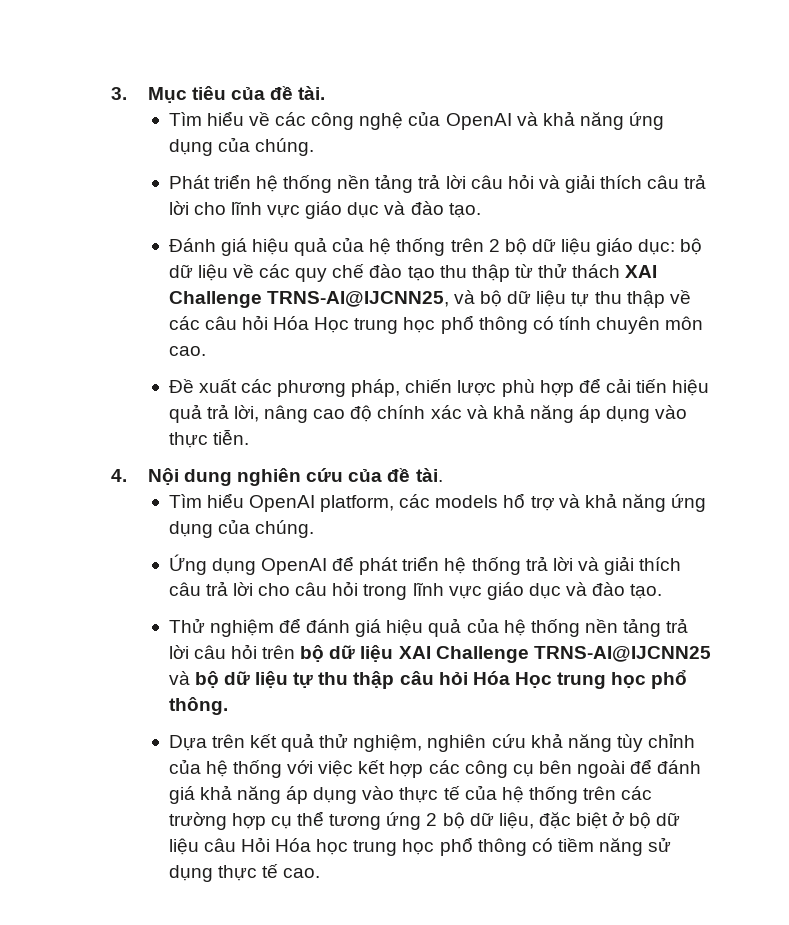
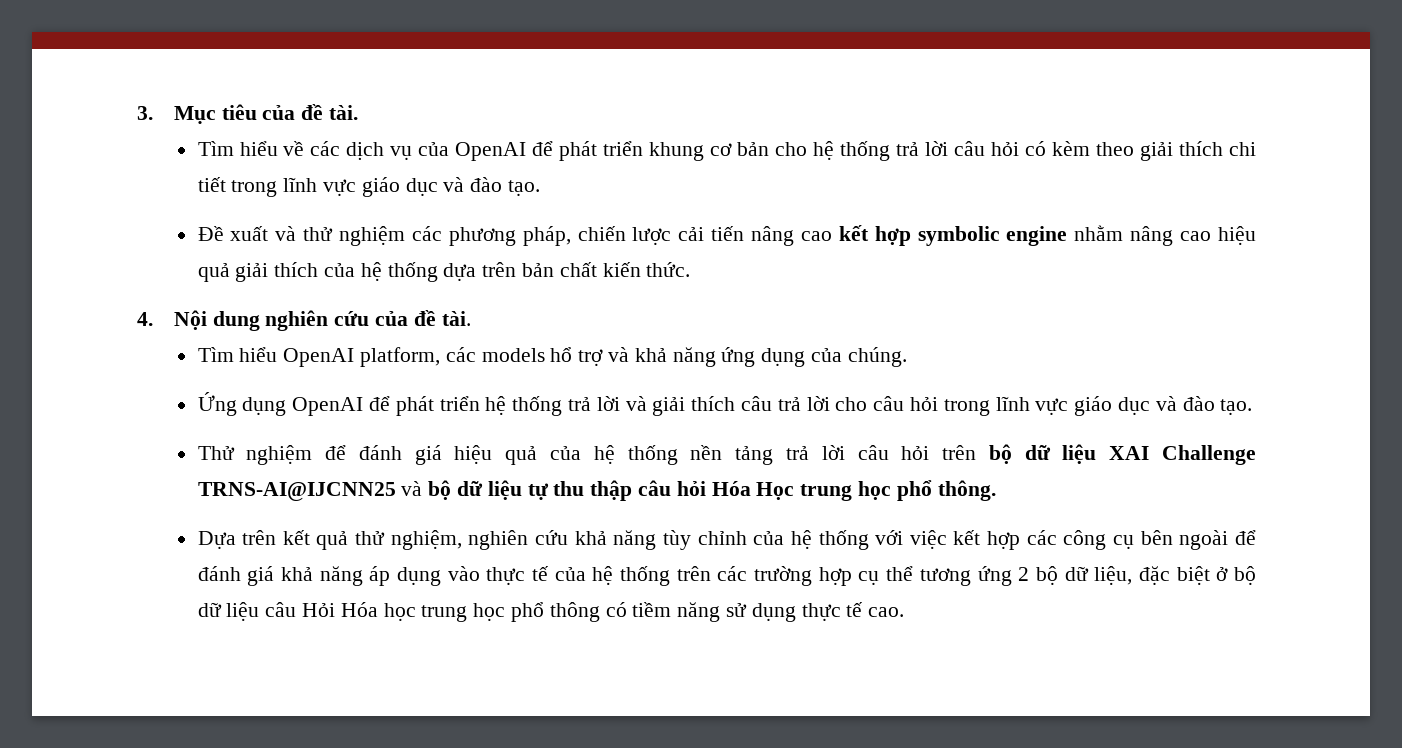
- Tìm hiểu về các công nghệ của OpenAI và khả năng ứng dụng của chúng.
- Phát triển hệ thống nền tảng trả lời câu hỏi và giải thích câu trả lời cho lĩnh vực giáo dục và đào tạo.
- Đánh giá hiệu quả của hệ thống trên 2 bộ dữ liệu giáo dục: bộ dữ liệu về các quy chế đào tạo thu thập từ thử thách XAI Challenge TRNS-AI@IJCNN25, và bộ dữ liệu tự thu thập về các câu hỏi Hóa Học trung học phổ thông có tính chuyên môn cao.
+ Tìm hiểu về các dịch vụ của OpenAI để phát triển khung cơ bản cho hệ thống trả lời câu hỏi có kèm theo giải thích chi tiết trong lĩnh vực giáo dục và đào tạo.
- Đề xuất các phương pháp, chiến lược phù hợp để cải tiến hiệu quả trả lời, nâng cao độ chính xác và khả năng áp dụng vào thực tiễn.
+ Đề xuất và thử nghiệm các phương pháp, chiến lược cải tiến nâng cao kết hợp symbolic engine nhằm nâng cao hiệu quả giải thích của hệ thống dựa trên bản chất kiến thức.

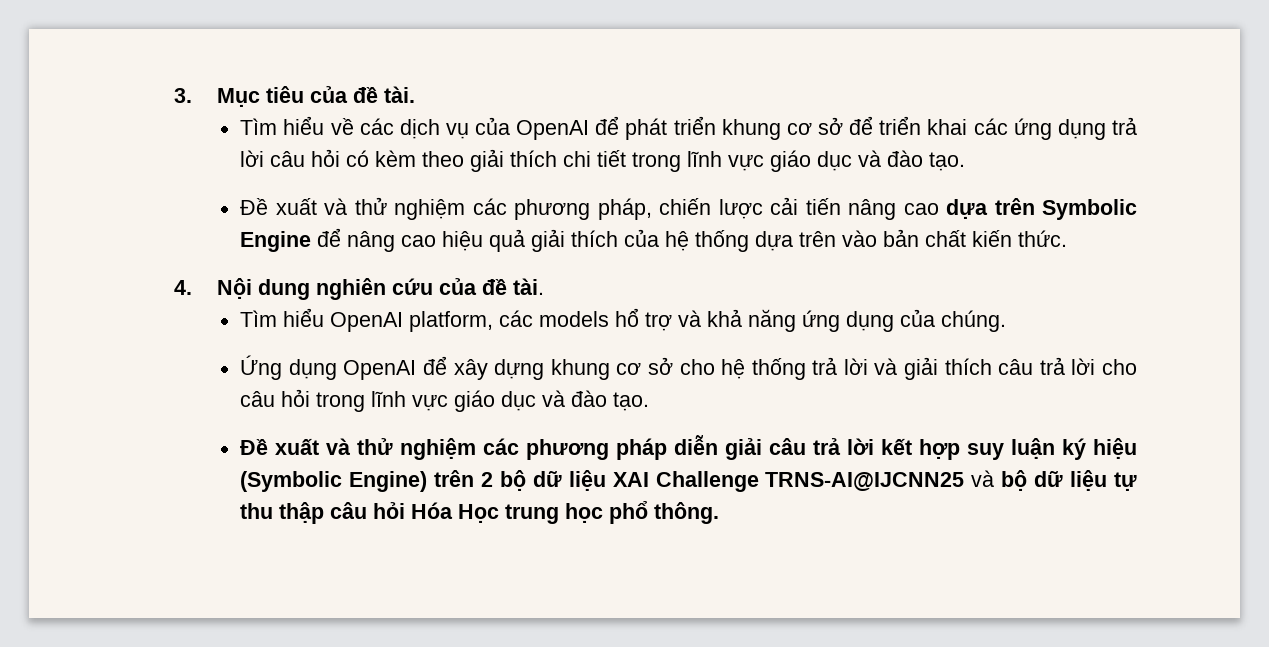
- Tìm hiểu về các dịch vụ của OpenAI để phát triển khung cơ bản cho hệ thống trả lời câu hỏi có kèm theo giải thích chi tiết trong lĩnh vực giáo dục và đào tạo.
+ Tìm hiểu về các dịch vụ của OpenAI để phát triển khung cơ sở để triển khai các ứng dụng trả lời câu hỏi có kèm theo giải thích chi tiết trong lĩnh vực giáo dục và đào tạo.
- Đề xuất và thử nghiệm các phương pháp, chiến lược cải tiến nâng cao kết hợp symbolic engine nhằm nâng cao hiệu quả giải thích của hệ thống dựa trên bản chất kiến thức.
+ Đề xuất và thử nghiệm các phương pháp, chiến lược cải tiến nâng cao dựa trên Symbolic Engine để nâng cao hiệu quả giải thích của hệ thống dựa trên vào bản chất kiến thức.
- Ứng dụng OpenAI để phát triển hệ thống trả lời và giải thích câu trả lời cho câu hỏi trong lĩnh vực giáo dục và đào tạo.
+ Ứng dụng OpenAI để xây dựng khung cơ sở cho hệ thống trả lời và giải thích câu trả lời cho câu hỏi trong lĩnh vực giáo dục và đào tạo.
- Thử nghiệm để đánh giá hiệu quả của hệ thống nền tảng trả lời câu hỏi trên bộ dữ liệu XAI Challenge TRNS-AI@IJCNN25 và bộ dữ liệu tự thu thập câu hỏi Hóa Học trung học phổ thông.
+ Đề xuất và thử nghiệm các phương pháp diễn giải câu trả lời kết hợp suy luận ký hiệu (Symbolic Engine) trên 2 bộ dữ liệu XAI Challenge TRNS-AI@IJCNN25 và bộ dữ liệu tự thu thập câu hỏi Hóa Học trung học phổ thông.
- Dựa trên kết quả thử nghiệm, nghiên cứu khả năng tùy chỉnh của hệ thống với việc kết hợp các công cụ bên ngoài để đánh giá khả năng áp dụng vào thực tế của hệ thống trên các trường hợp cụ thể tương ứng 2 bộ dữ liệu, đặc biệt ở bộ dữ liệu câu Hỏi Hóa học trung học phổ thông có tiềm năng sử dụng thực tế cao.

